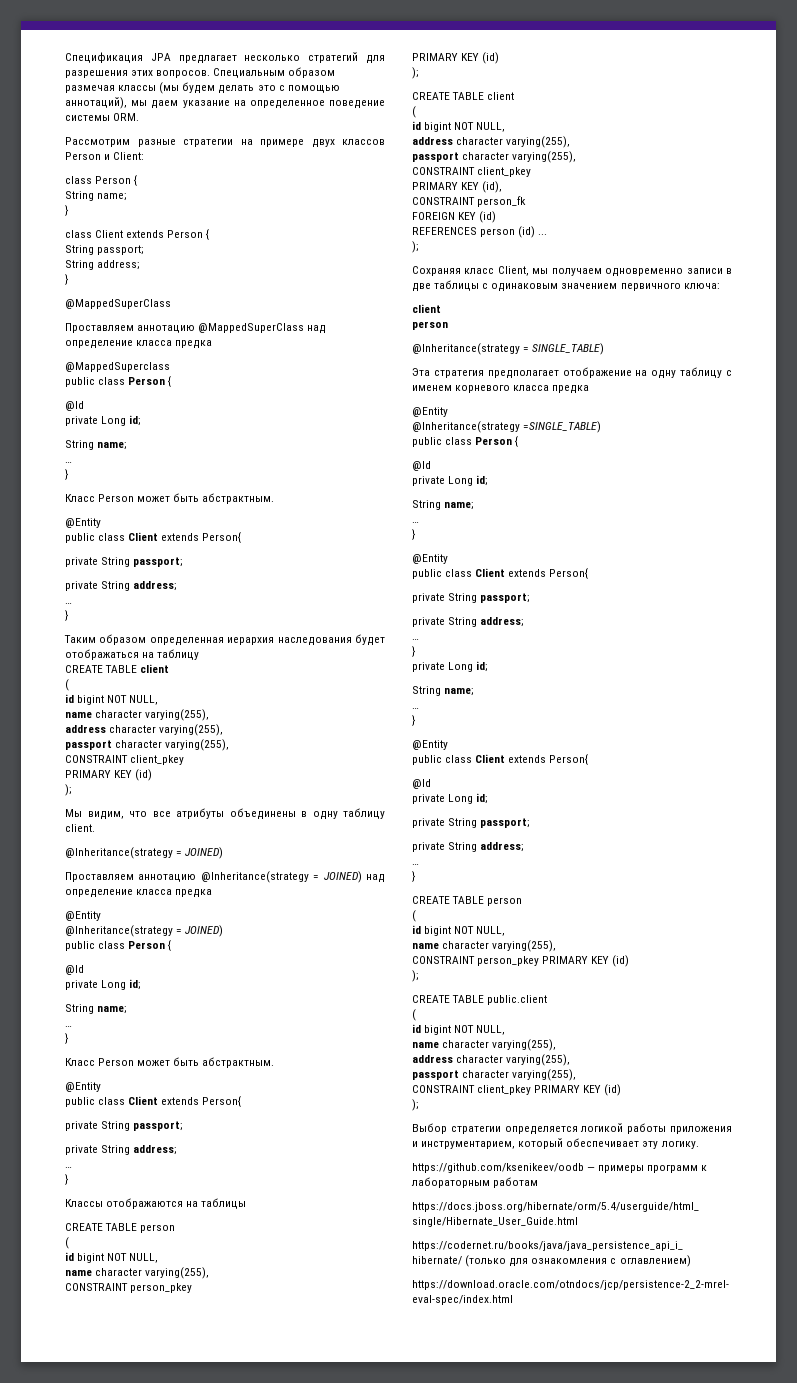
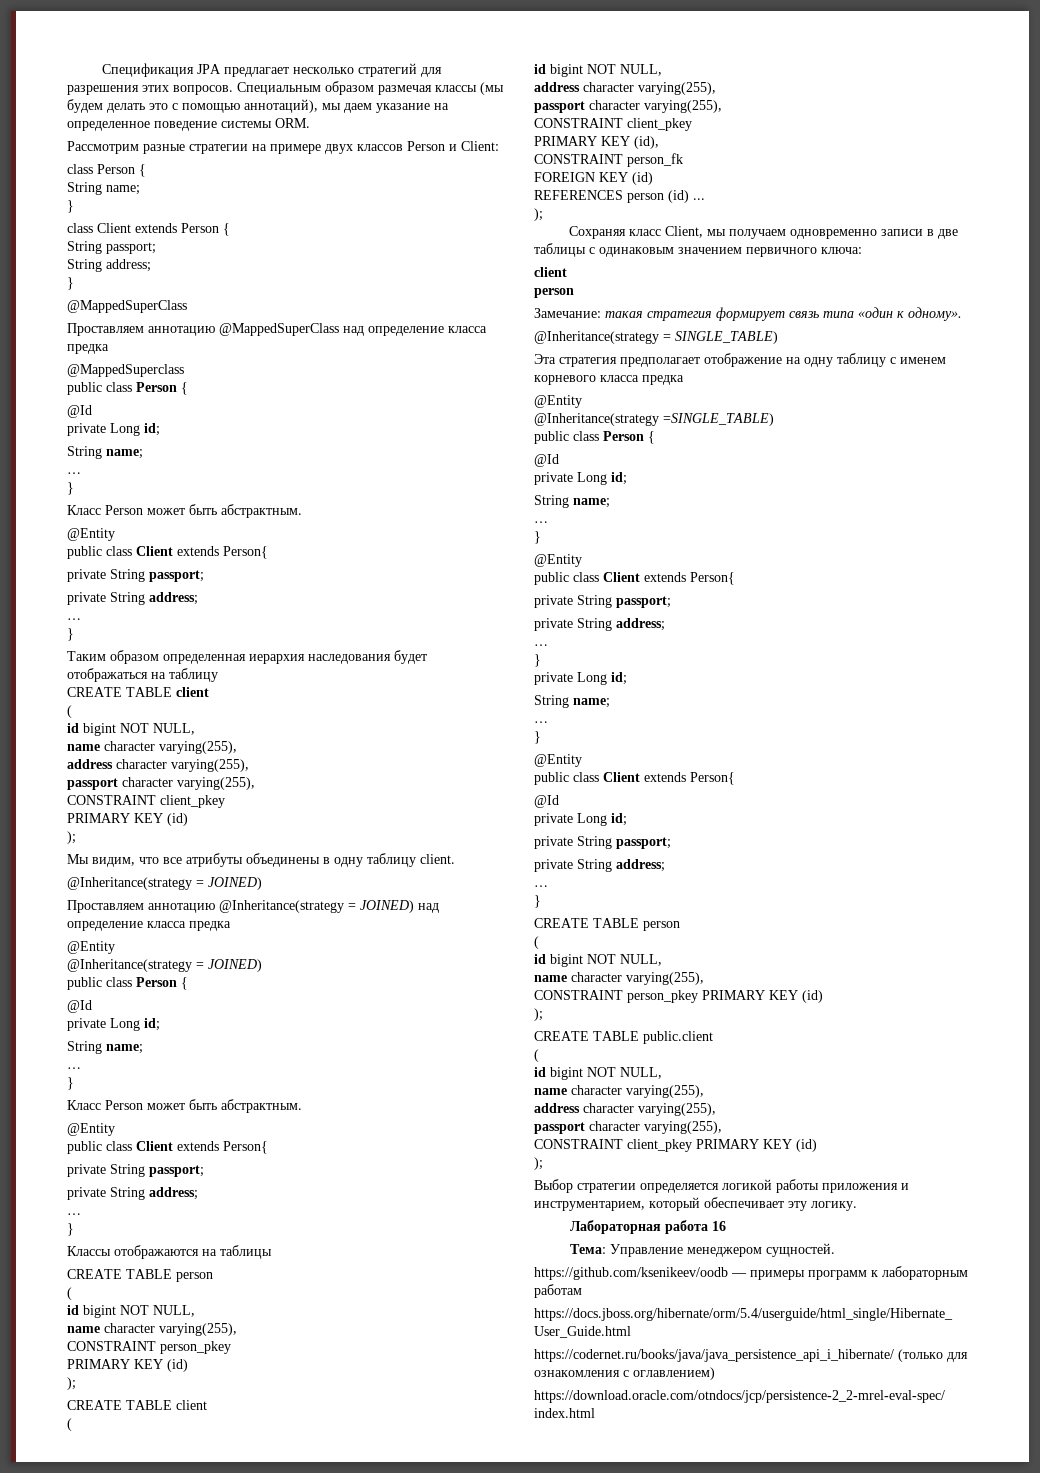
+ Замечание: такая стратегия формирует связь типа «один к одному».
+ Лабораторная работа 16
+ Тема: Управление менеджером сущностей.

